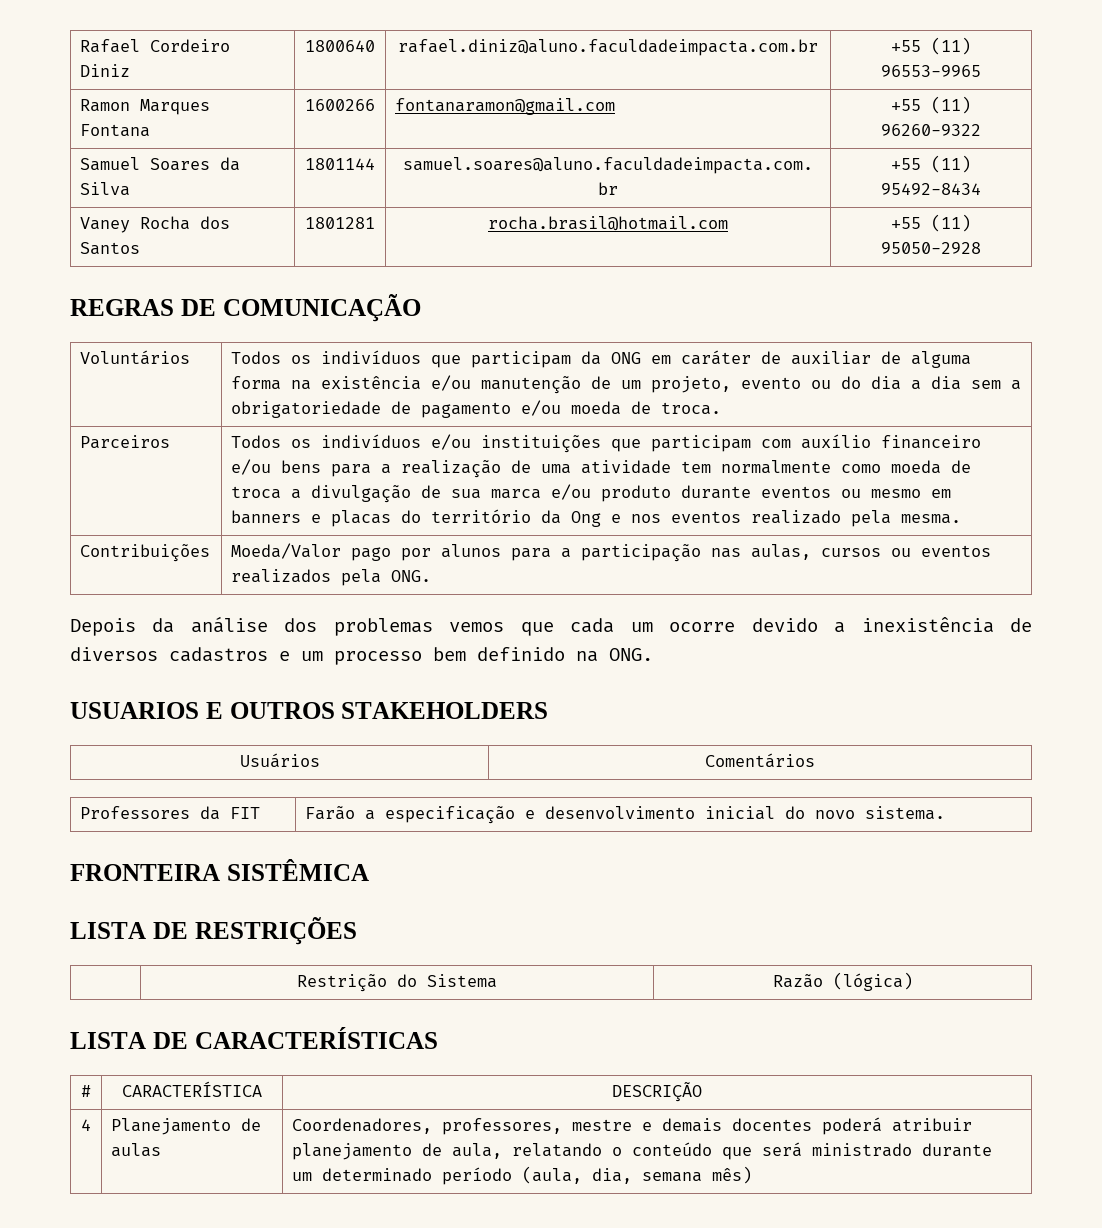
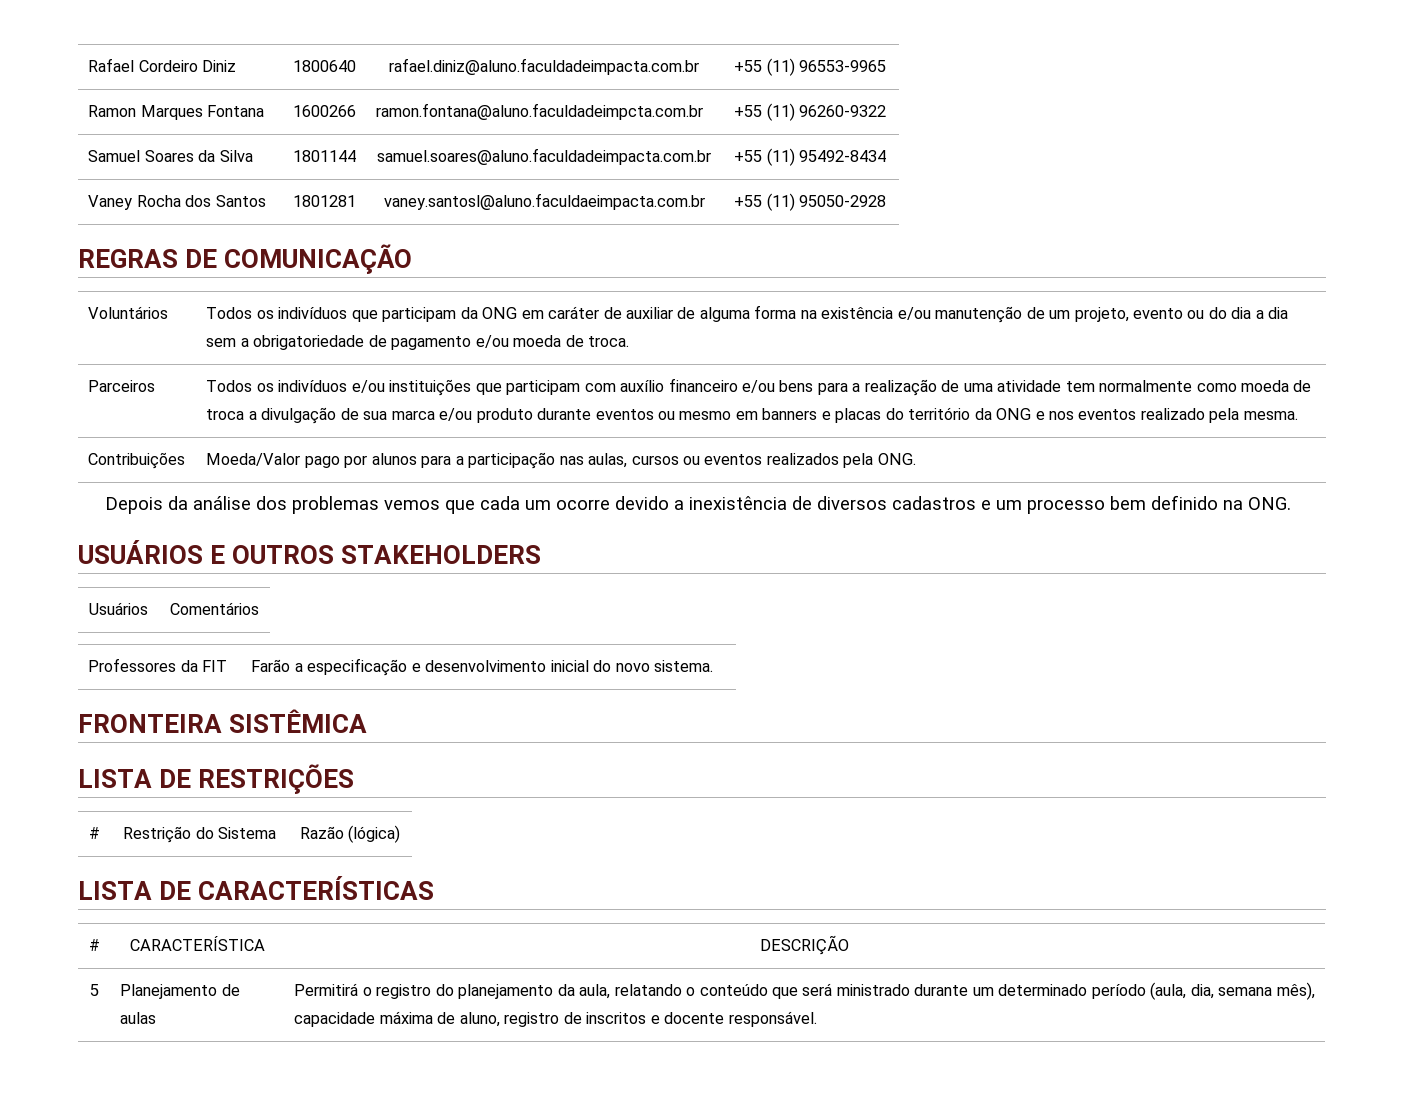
- Ramon Marques Fontana | 1600266 | fontanaramon@gmail.com | +55 (11) 96260-9322
+ Ramon Marques Fontana | 1600266 | ramon.fontana@aluno.faculdadeimpcta.com.br | +55 (11) 96260-9322
- Vaney Rocha dos Santos | 1801281 | rocha.brasil@hotmail.com | +55 (11) 95050-2928
+ Vaney Rocha dos Santos | 1801281 | vaney.santosl@aluno.faculdaeimpacta.com.br | +55 (11) 95050-2928
- Todos os indivíduos e/ou instituições que participam com auxílio financeiro e/ou bens para a realização de uma atividade tem normalmente como moeda de troca a divulgação de sua marca e/ou produto durante eventos ou mesmo em banners e placas do território da Ong e nos eventos realizado pela mesma.
+ Todos os indivíduos e/ou instituições que participam com auxílio financeiro e/ou bens para a realização de uma atividade tem normalmente como moeda de troca a divulgação de sua marca e/ou produto durante eventos ou mesmo em banners e placas do território da ONG e nos eventos realizado pela mesma.
- USUARIOS E OUTROS STAKEHOLDERS
+ USUÁRIOS E OUTROS STAKEHOLDERS
- | Restrição do Sistema | Razão (lógica)
+ # | Restrição do Sistema | Razão (lógica)
- 4 | Planejamento de aulas | Coordenadores, professores, mestre e demais docentes poderá atribuir planejamento de aula, relatando o conteúdo que será ministrado durante um determinado período (aula, dia, semana mês)
+ 5 | Planejamento de aulas | Permitirá o registro do planejamento da aula, relatando o conteúdo que será ministrado durante um determinado período (aula, dia, semana mês), capacidade máxima de aluno, registro de inscritos e docente responsável.

